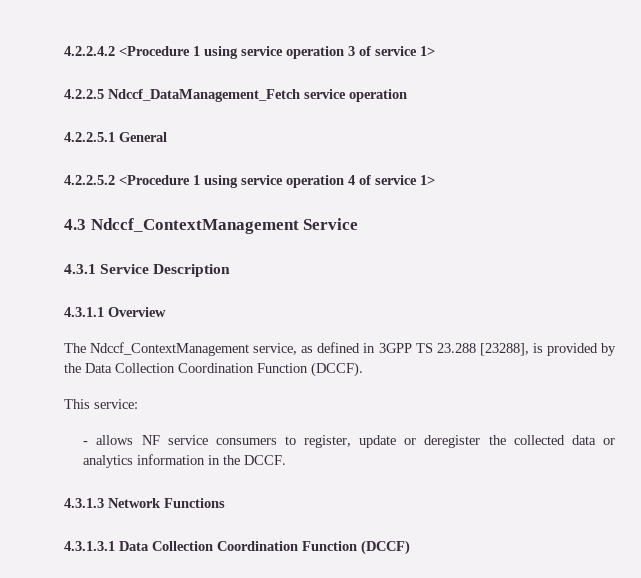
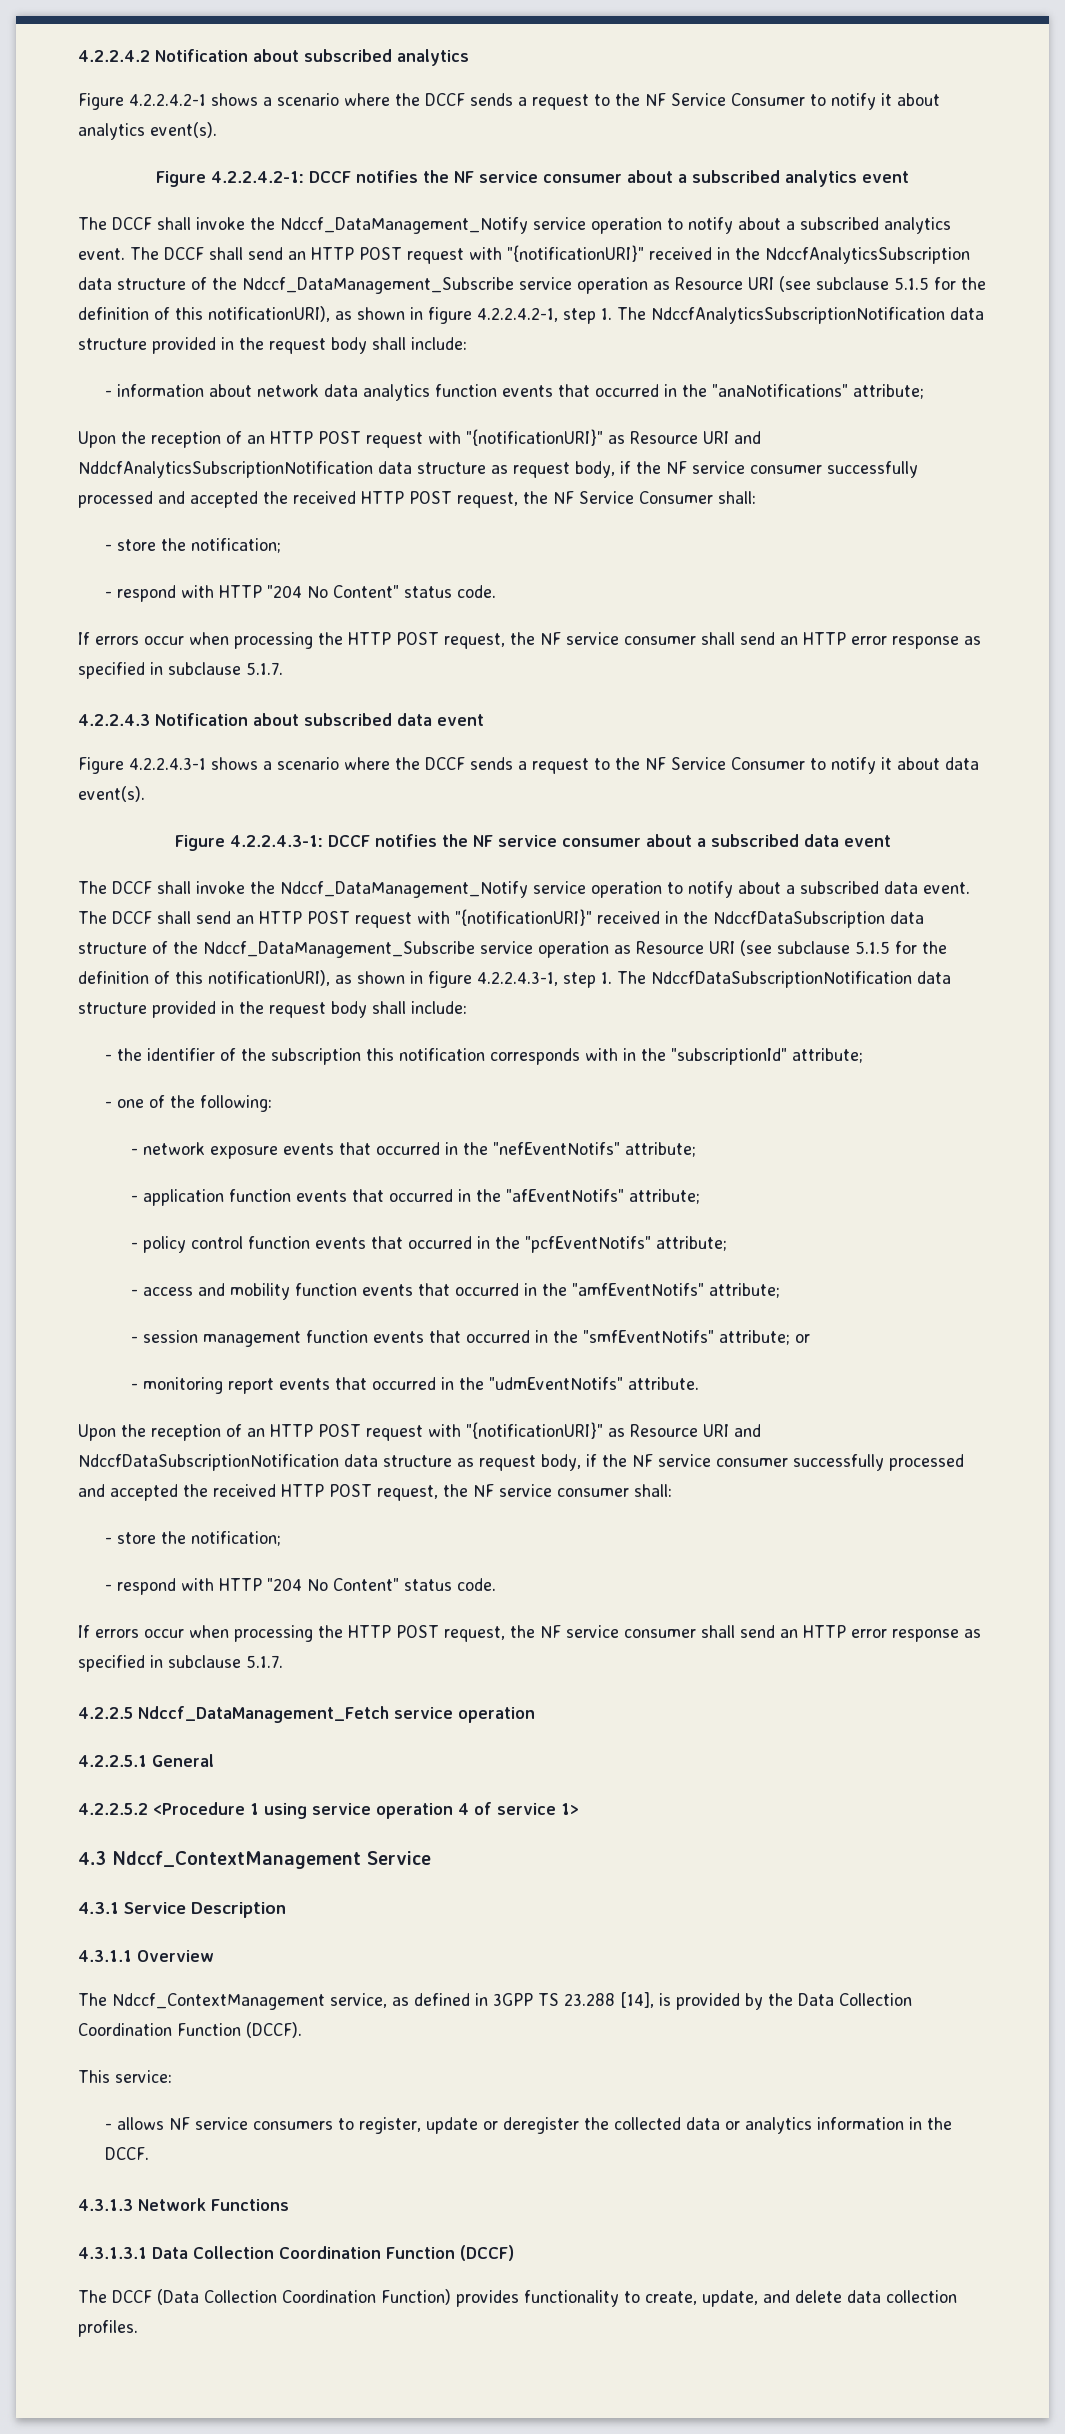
- 4.2.2.4.2 <Procedure 1 using service operation 3 of service 1>
+ 4.2.2.4.2 Notification about subscribed analytics
+ Figure 4.2.2.4.2-1 shows a scenario where the DCCF sends a request to the NF Service Consumer to notify it about analytics event(s).
+ Figure 4.2.2.4.2-1: DCCF notifies the NF service consumer about a subscribed analytics event
+ The DCCF shall invoke the Ndccf_DataManagement_Notify service operation to notify about a subscribed analytics event. The DCCF shall send an HTTP POST request with "{notificationURI}" received in the NdccfAnalyticsSubscription data structure of the Ndccf_DataManagement_Subscribe service operation as Resource URI (see subclause 5.1.5 for the definition of this notificationURI), as shown in figure 4.2.2.4.2-1, step 1. The NdccfAnalyticsSubscriptionNotification data structure provided in the request body shall include:
+ - information about network data analytics function events that occurred in the "anaNotifications" attribute;
+ Upon the reception of an HTTP POST request with "{notificationURI}" as Resource URI and NddcfAnalyticsSubscriptionNotification data structure as request body, if the NF service consumer successfully processed and accepted the received HTTP POST request, the NF Service Consumer shall:
+ - store the notification;
+ - respond with HTTP "204 No Content" status code.
+ If errors occur when processing the HTTP POST request, the NF service consumer shall send an HTTP error response as specified in subclause 5.1.7.
+ 4.2.2.4.3 Notification about subscribed data event
+ Figure 4.2.2.4.3-1 shows a scenario where the DCCF sends a request to the NF Service Consumer to notify it about data event(s).
+ Figure 4.2.2.4.3-1: DCCF notifies the NF service consumer about a subscribed data event
+ The DCCF shall invoke the Ndccf_DataManagement_Notify service operation to notify about a subscribed data event. The DCCF shall send an HTTP POST request with "{notificationURI}" received in the NdccfDataSubscription data structure of the Ndccf_DataManagement_Subscribe service operation as Resource URI (see subclause 5.1.5 for the definition of this notificationURI), as shown in figure 4.2.2.4.3-1, step 1. The NdccfDataSubscriptionNotification data structure provided in the request body shall include:
+ - the identifier of the subscription this notification corresponds with in the "subscriptionId" attribute;
+ - one of the following:
+ - network exposure events that occurred in the "nefEventNotifs" attribute;
+ - application function events that occurred in the "afEventNotifs" attribute;
+ - policy control function events that occurred in the "pcfEventNotifs" attribute;
+ - access and mobility function events that occurred in the "amfEventNotifs" attribute;
+ - session management function events that occurred in the "smfEventNotifs" attribute; or
+ - monitoring report events that occurred in the "udmEventNotifs" attribute.
+ Upon the reception of an HTTP POST request with "{notificationURI}" as Resource URI and NdccfDataSubscriptionNotification data structure as request body, if the NF service consumer successfully processed and accepted the received HTTP POST request, the NF service consumer shall:
+ - store the notification;
+ - respond with HTTP "204 No Content" status code.
+ If errors occur when processing the HTTP POST request, the NF service consumer shall send an HTTP error response as specified in subclause 5.1.7.
- The Ndccf_ContextManagement service, as defined in 3GPP TS 23.288 [23288], is provided by the Data Collection Coordination Function (DCCF).
+ The Ndccf_ContextManagement service, as defined in 3GPP TS 23.288 [14], is provided by the Data Collection Coordination Function (DCCF).
+ The DCCF (Data Collection Coordination Function) provides functionality to create, update, and delete data collection profiles.

